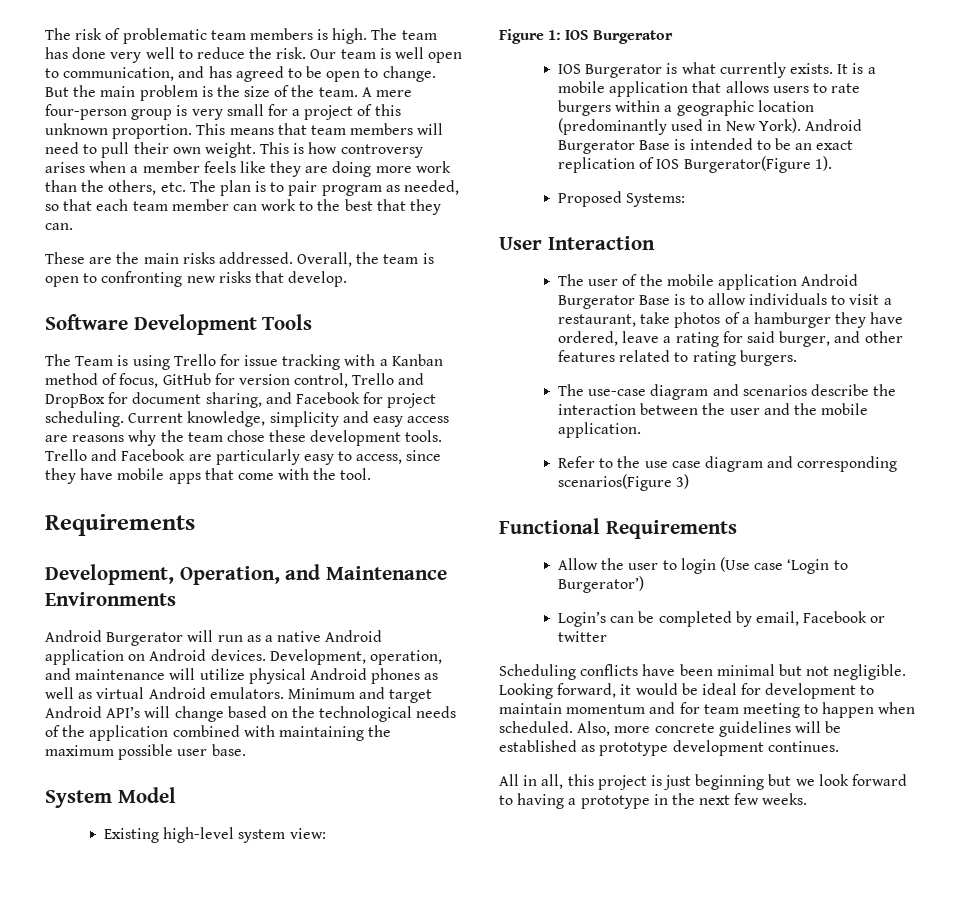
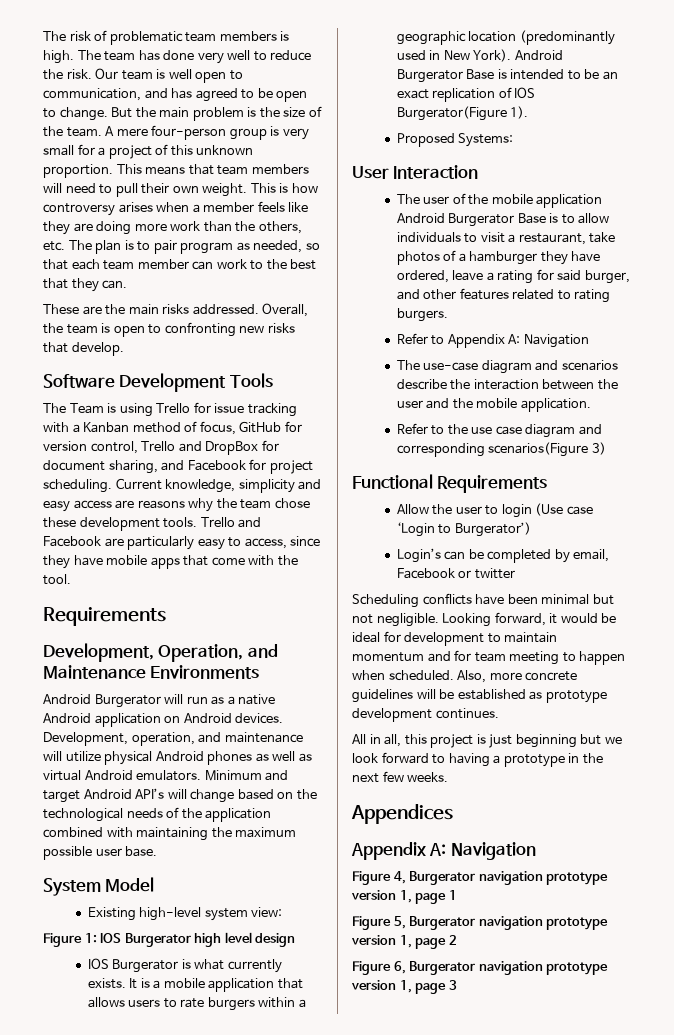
- Figure 1: IOS Burgerator
+ Figure 1: IOS Burgerator high level design
+ Refer to Appendix A: Navigation
+ Appendices
+ Appendix A: Navigation
+ Figure 4, Burgerator navigation prototype version 1, page 1
+ Figure 5, Burgerator navigation prototype version 1, page 2
+ Figure 6, Burgerator navigation prototype version 1, page 3

